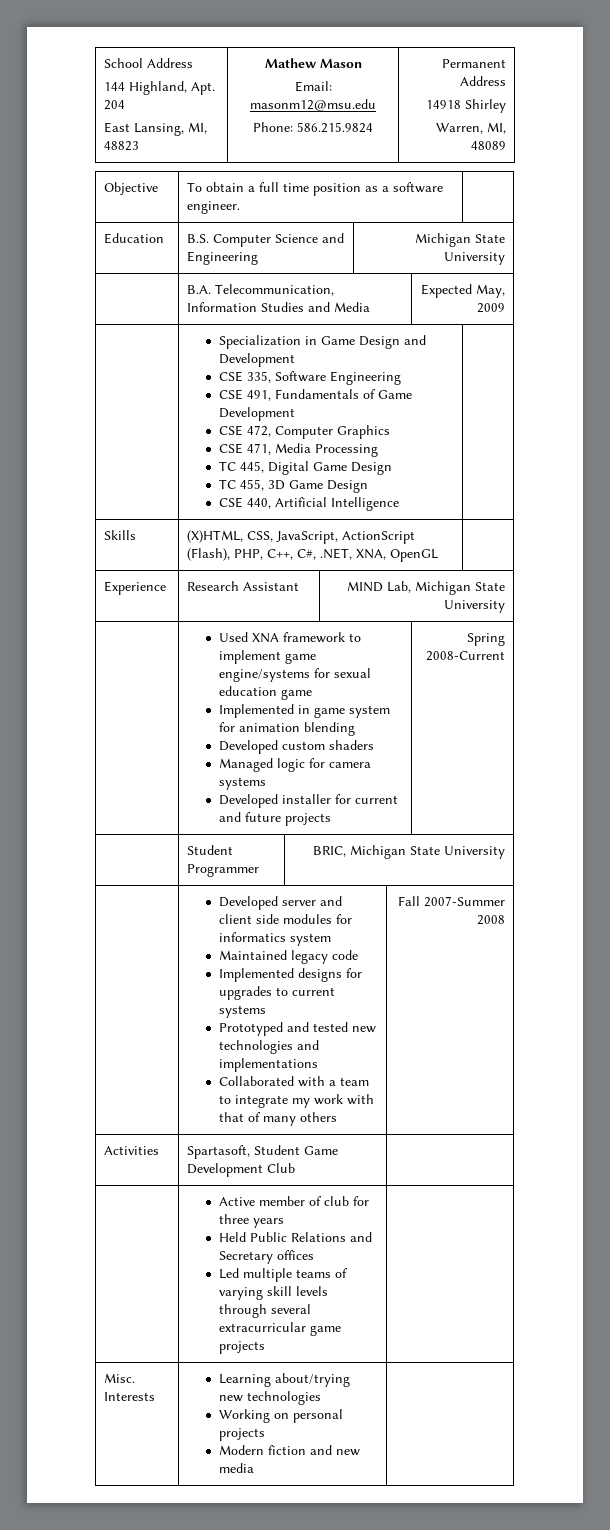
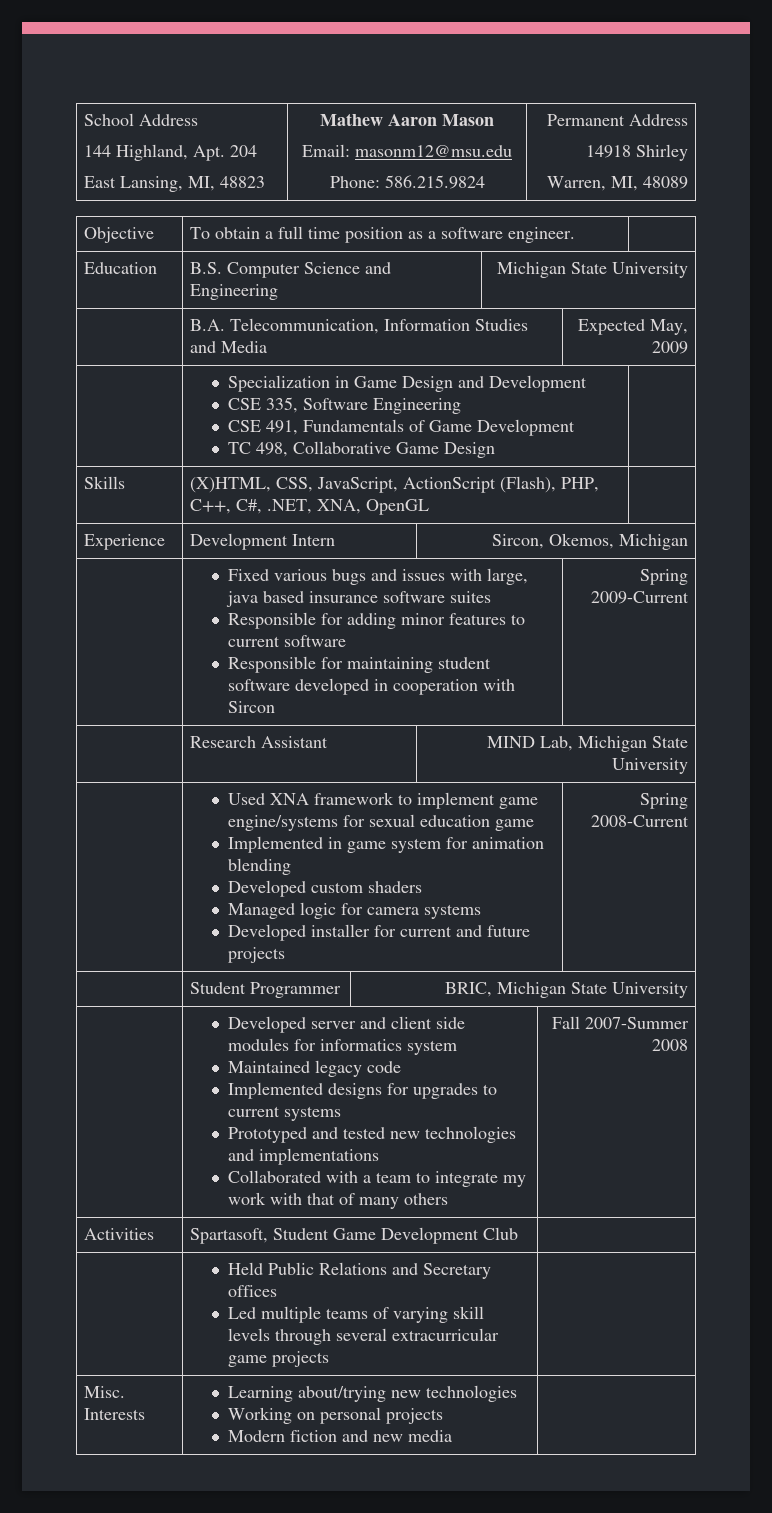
  School Address
  144 Highland, Apt. 204
- East Lansing, MI, 48823 | Mathew Mason
+ East Lansing, MI, 48823 | Mathew Aaron Mason
  | Specialization in Game Design and Development
  CSE 335, Software Engineering
  CSE 491, Fundamentals of Game Development
- CSE 472, Computer Graphics
- CSE 471, Media Processing
- TC 445, Digital Game Design
- TC 455, 3D Game Design
- CSE 440, Artificial Intelligence |
+ TC 498, Collaborative Game Design |
- Experience | Research Assistant | MIND Lab, Michigan State University
+ Experience | Development Intern | Sircon, Okemos, Michigan
+ | Fixed various bugs and issues with large, java based insurance software suites
+ Responsible for adding minor features to current software
+ Responsible for maintaining student software developed in cooperation with Sircon | Spring 2009-Current
+ | Research Assistant | MIND Lab, Michigan State University
- | Active member of club for three years
- Held Public Relations and Secretary offices
+ | Held Public Relations and Secretary offices

